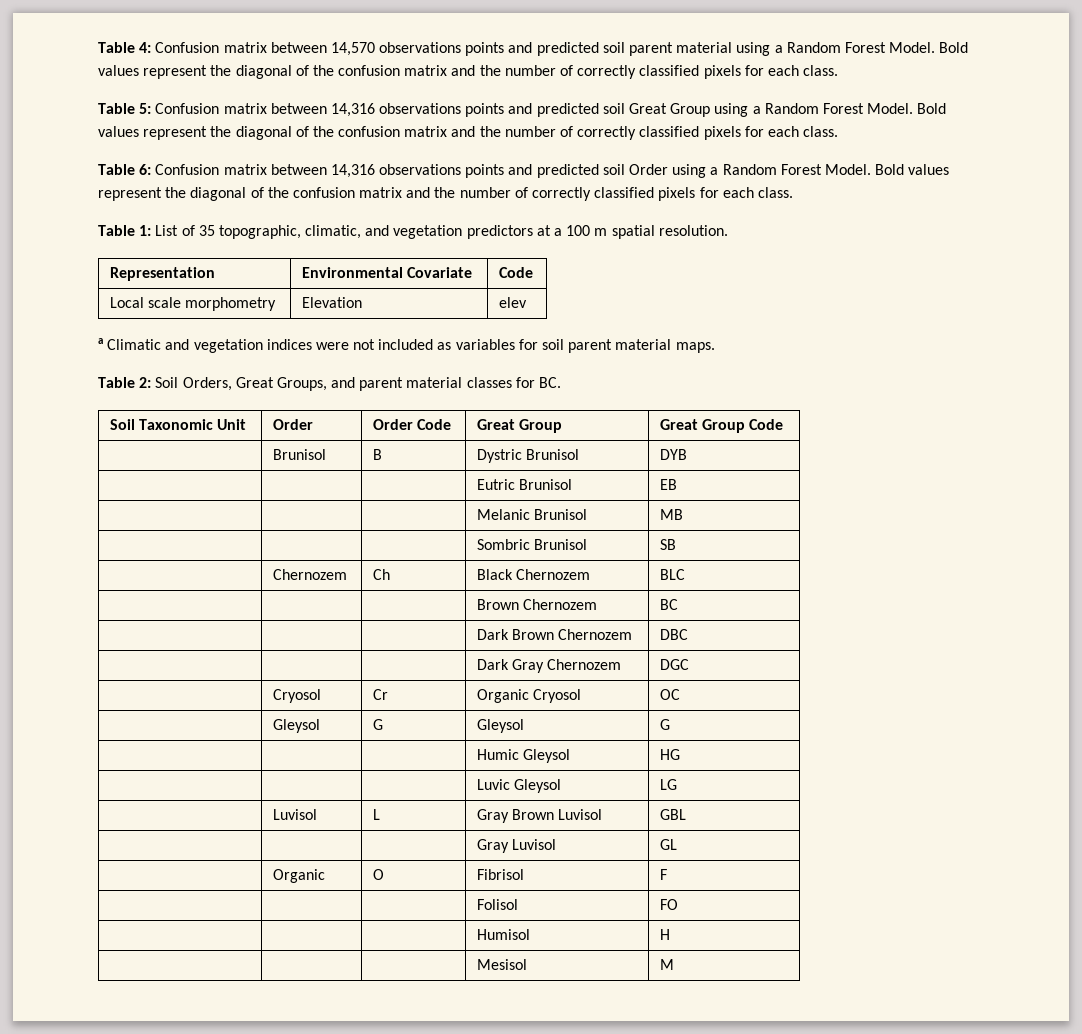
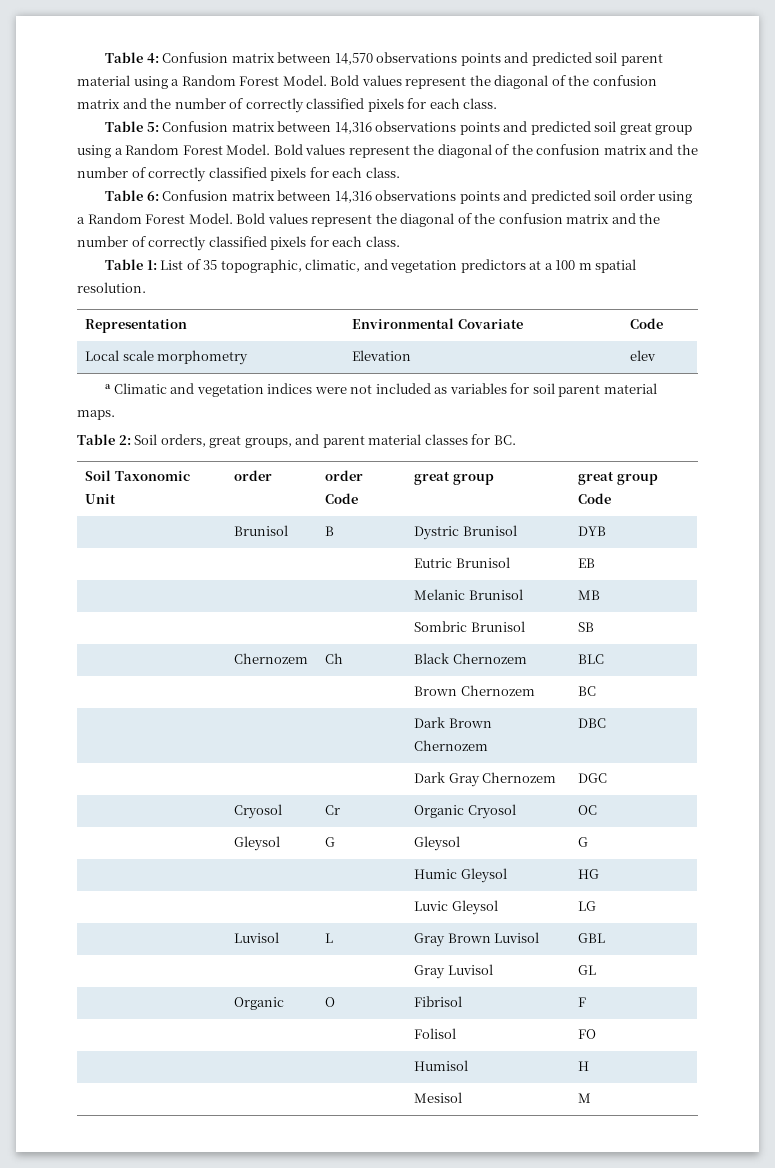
- Table 5: Confusion matrix between 14,316 observations points and predicted soil Great Group using a Random Forest Model.
+ Table 5: Confusion matrix between 14,316 observations points and predicted soil great group using a Random Forest Model.
- Table 6: Confusion matrix between 14,316 observations points and predicted soil Order using a Random Forest Model.
+ Table 6: Confusion matrix between 14,316 observations points and predicted soil order using a Random Forest Model.
- Table 2: Soil Orders, Great Groups, and parent material classes for BC.
+ Table 2: Soil orders, great groups, and parent material classes for BC.
- Soil Taxonomic Unit | Order | Order Code | Great Group | Great Group Code
+ Soil Taxonomic Unit | order | order Code | great group | great group Code

